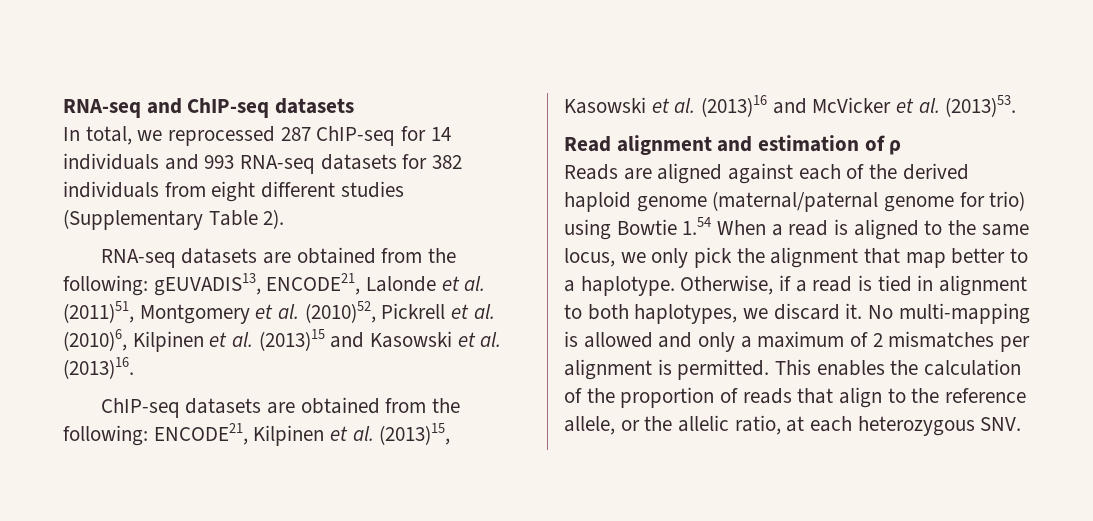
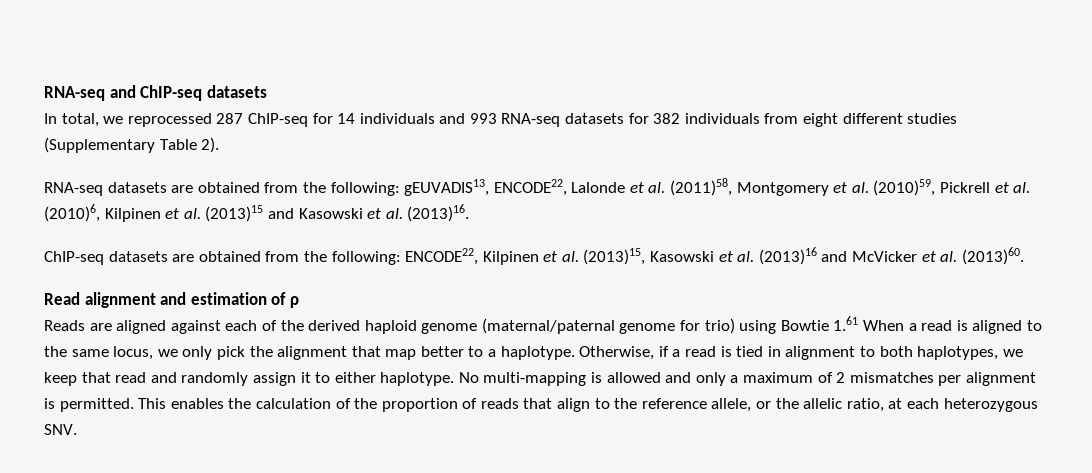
- RNA-seq datasets are obtained from the following: gEUVADIS13, ENCODE21, Lalonde et al. (2011)51, Montgomery et al. (2010)52, Pickrell et al. (2010)6, Kilpinen et al. (2013)15 and Kasowski et al. (2013)16.
+ RNA-seq datasets are obtained from the following: gEUVADIS13, ENCODE22, Lalonde et al. (2011)58, Montgomery et al. (2010)59, Pickrell et al. (2010)6, Kilpinen et al. (2013)15 and Kasowski et al. (2013)16.
- ChIP-seq datasets are obtained from the following: ENCODE21, Kilpinen et al. (2013)15, Kasowski et al. (2013)16 and McVicker et al. (2013)53.
+ ChIP-seq datasets are obtained from the following: ENCODE22, Kilpinen et al. (2013)15, Kasowski et al. (2013)16 and McVicker et al. (2013)60.
- Reads are aligned against each of the derived haploid genome (maternal/paternal genome for trio) using Bowtie 1.54 When a read is aligned to the same locus, we only pick the alignment that map better to a haplotype.
+ Reads are aligned against each of the derived haploid genome (maternal/paternal genome for trio) using Bowtie 1.61 When a read is aligned to the same locus, we only pick the alignment that map better to a haplotype.
- Otherwise, if a read is tied in alignment to both haplotypes, we discard it.
+ Otherwise, if a read is tied in alignment to both haplotypes, we keep that read and randomly assign it to either haplotype.

